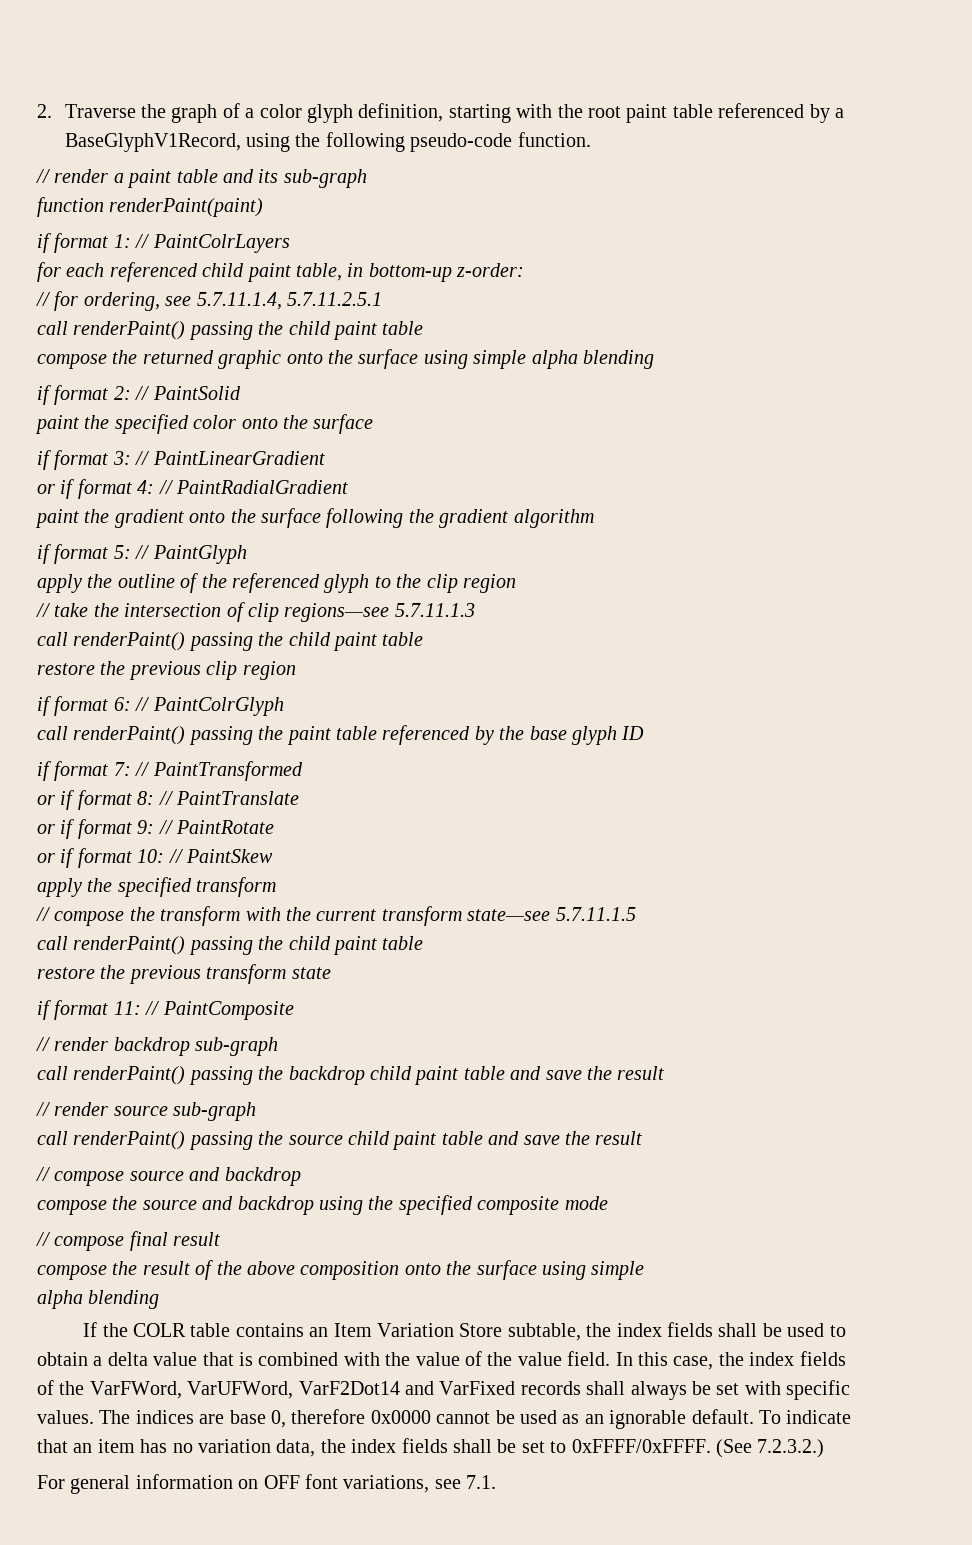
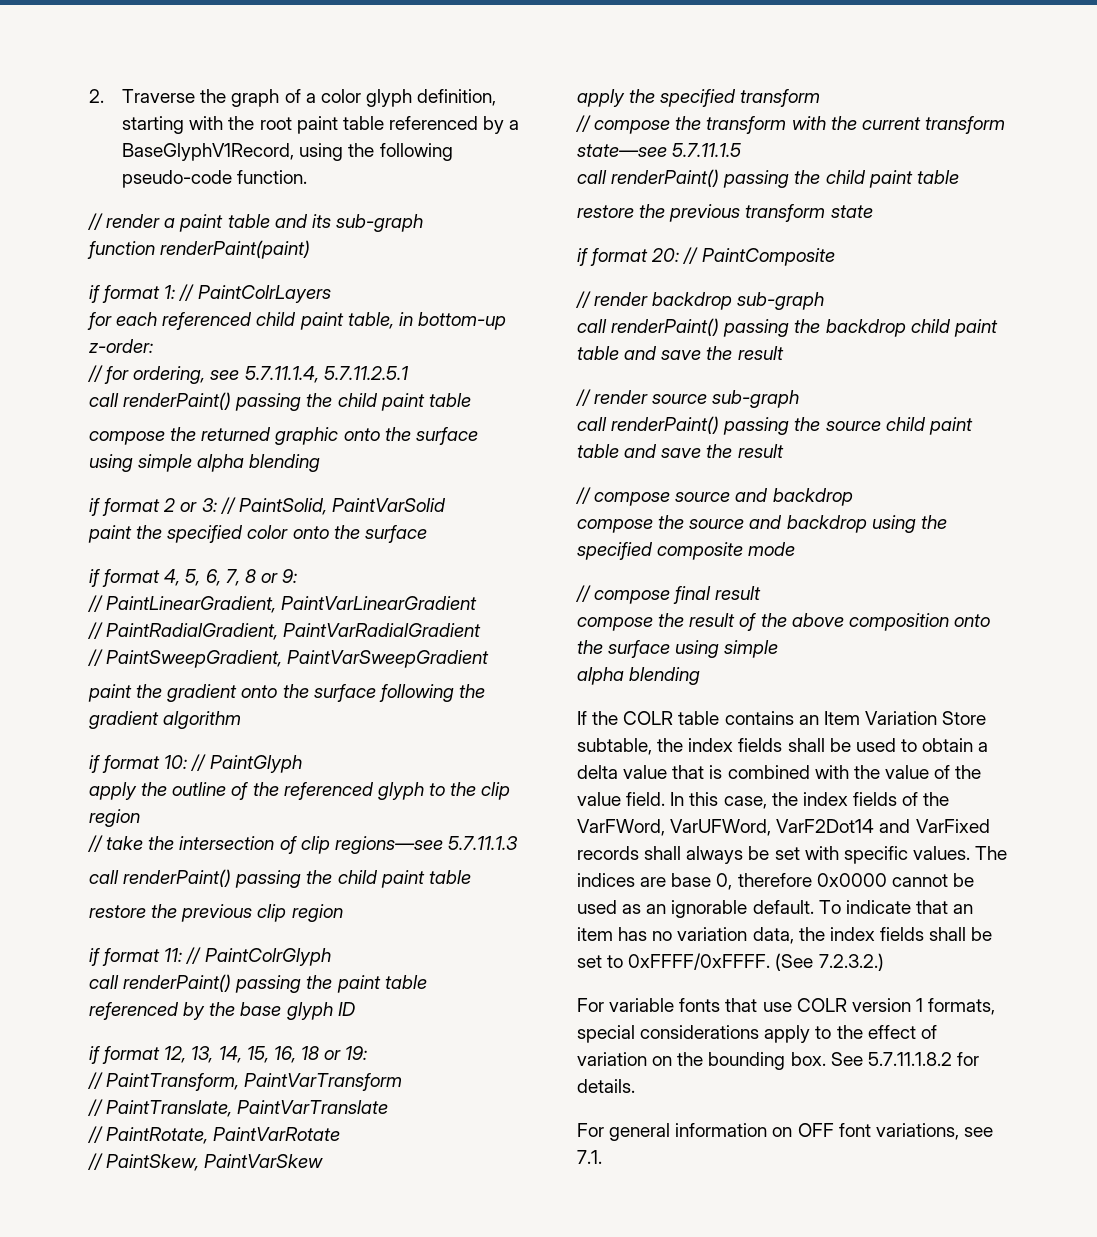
- if format 2: // PaintSolid
+ if format 2 or 3: // PaintSolid, PaintVarSolid
- if format 3: // PaintLinearGradient
- or if format 4: // PaintRadialGradient
+ if format 4, 5, 6, 7, 8 or 9:
+ // PaintLinearGradient, PaintVarLinearGradient
+ // PaintRadialGradient, PaintVarRadialGradient
+ // PaintSweepGradient, PaintVarSweepGradient
- if format 5: // PaintGlyph
+ if format 10: // PaintGlyph
- if format 6: // PaintColrGlyph
+ if format 11: // PaintColrGlyph
- if format 7: // PaintTransformed
- or if format 8: // PaintTranslate
- or if format 9: // PaintRotate
- or if format 10: // PaintSkew
+ if format 12, 13, 14, 15, 16, 18 or 19:
+ // PaintTransform, PaintVarTransform
+ // PaintTranslate, PaintVarTranslate
+ // PaintRotate, PaintVarRotate
+ // PaintSkew, PaintVarSkew
- if format 11: // PaintComposite
+ if format 20: // PaintComposite
+ For variable fonts that use COLR version 1 formats, special considerations apply to the effect of variation on the bounding box. See 5.7.11.1.8.2 for details.

